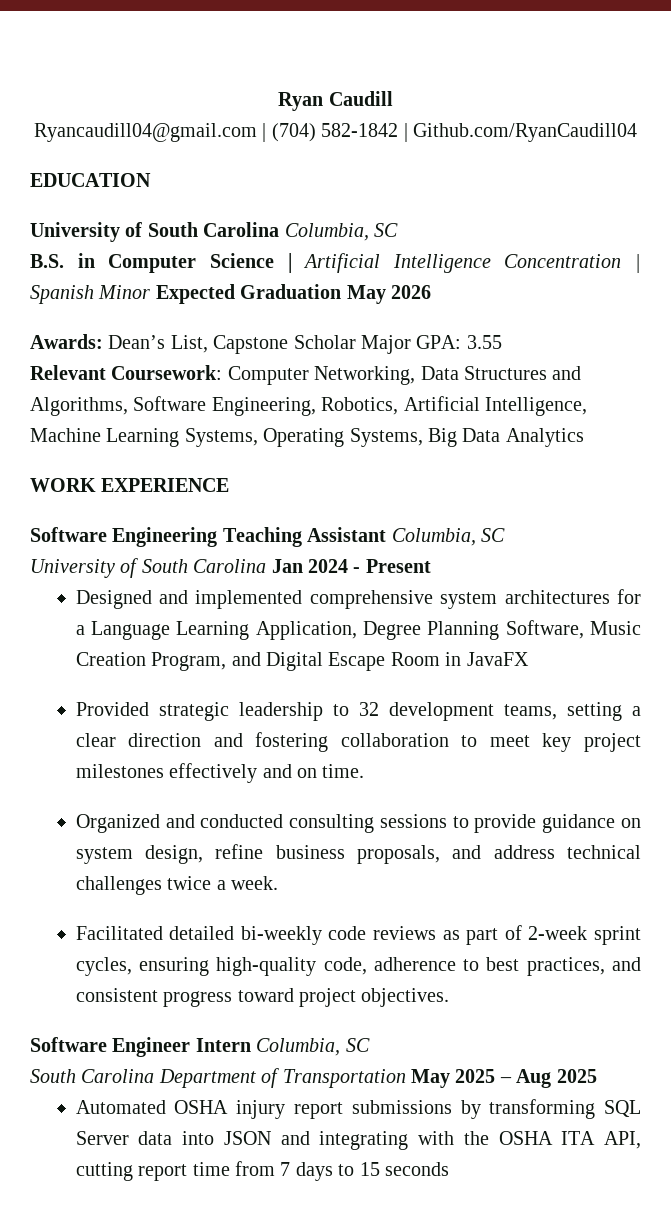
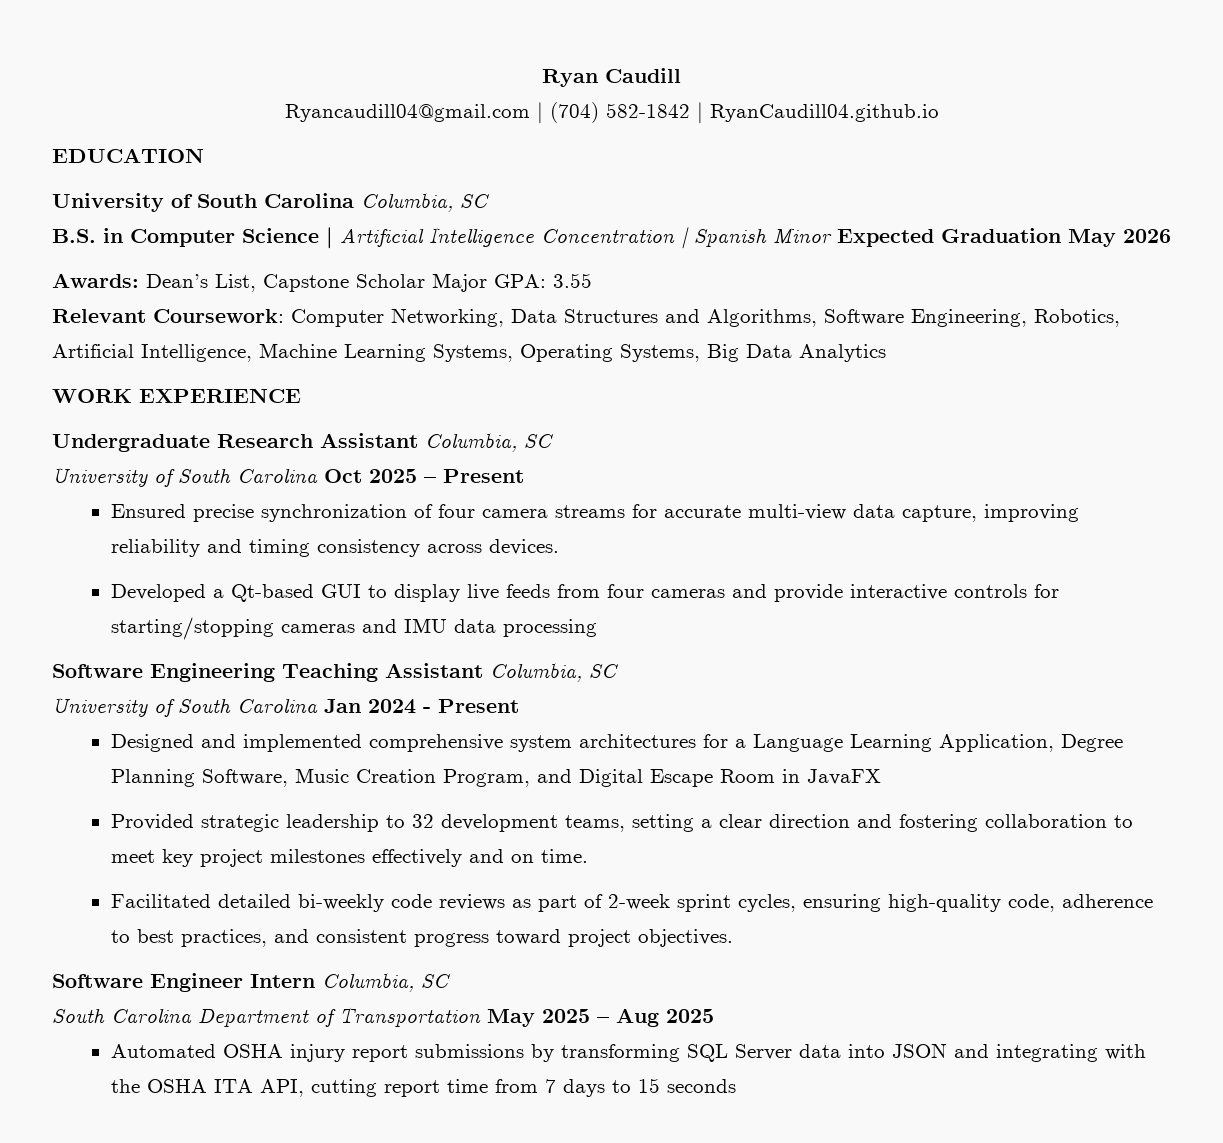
- Ryancaudill04@gmail.com | (704) 582-1842 | Github.com/RyanCaudill04
+ Ryancaudill04@gmail.com | (704) 582-1842 | RyanCaudill04.github.io
+ Undergraduate Research Assistant Columbia, SC
+ University of South Carolina Oct 2025 – Present
+ Ensured precise synchronization of four camera streams for accurate multi-view data capture, improving reliability and timing consistency across devices.
+ Developed a Qt-based GUI to display live feeds from four cameras and provide interactive controls for starting/stopping cameras and IMU data processing
- Organized and conducted consulting sessions to provide guidance on system design, refine business proposals, and address technical challenges twice a week.

